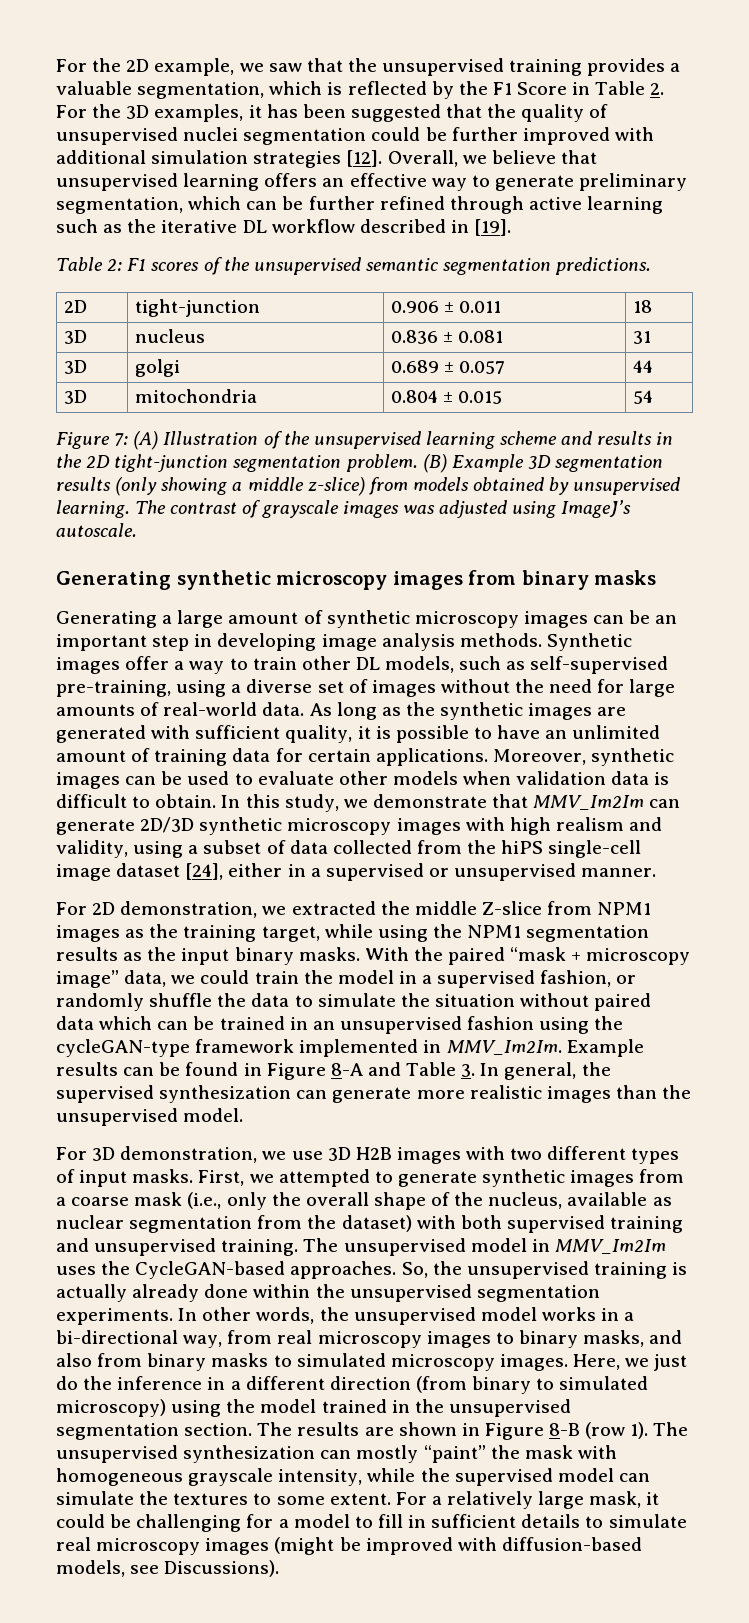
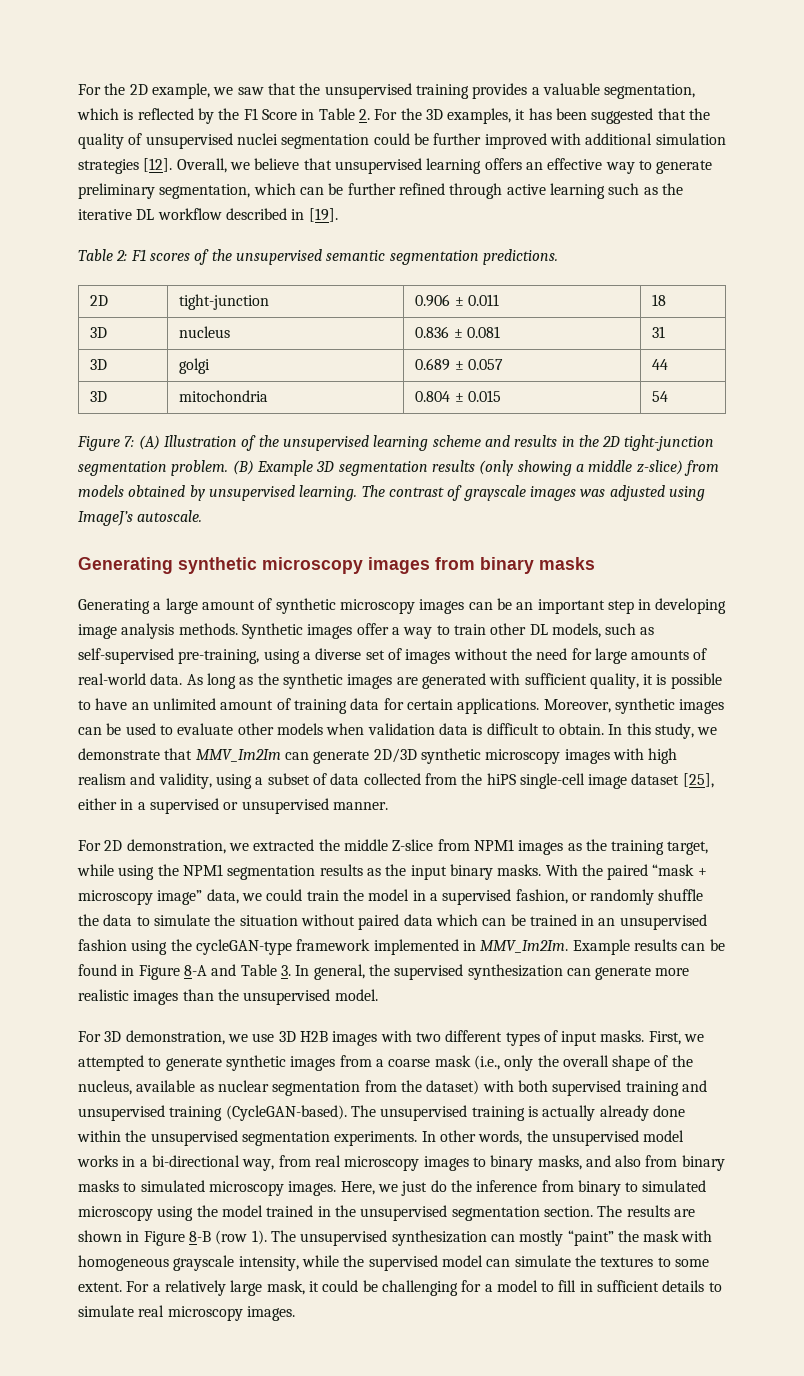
- In this study, we demonstrate that MMV_Im2Im can generate 2D/3D synthetic microscopy images with high realism and validity, using a subset of data collected from the hiPS single-cell image dataset [24], either in a supervised or unsupervised manner.
+ In this study, we demonstrate that MMV_Im2Im can generate 2D/3D synthetic microscopy images with high realism and validity, using a subset of data collected from the hiPS single-cell image dataset [25], either in a supervised or unsupervised manner.
- First, we attempted to generate synthetic images from a coarse mask (i.e., only the overall shape of the nucleus, available as nuclear segmentation from the dataset) with both supervised training and unsupervised training. The unsupervised model in MMV_Im2Im uses the CycleGAN-based approaches. So, the unsupervised training is actually already done within the unsupervised segmentation experiments.
+ First, we attempted to generate synthetic images from a coarse mask (i.e., only the overall shape of the nucleus, available as nuclear segmentation from the dataset) with both supervised training and unsupervised training (CycleGAN-based). The unsupervised training is actually already done within the unsupervised segmentation experiments.
- Here, we just do the inference in a different direction (from binary to simulated microscopy) using the model trained in the unsupervised segmentation section.
+ Here, we just do the inference from binary to simulated microscopy using the model trained in the unsupervised segmentation section.
- For a relatively large mask, it could be challenging for a model to fill in sufficient details to simulate real microscopy images (might be improved with diffusion-based models, see Discussions).
+ For a relatively large mask, it could be challenging for a model to fill in sufficient details to simulate real microscopy images.

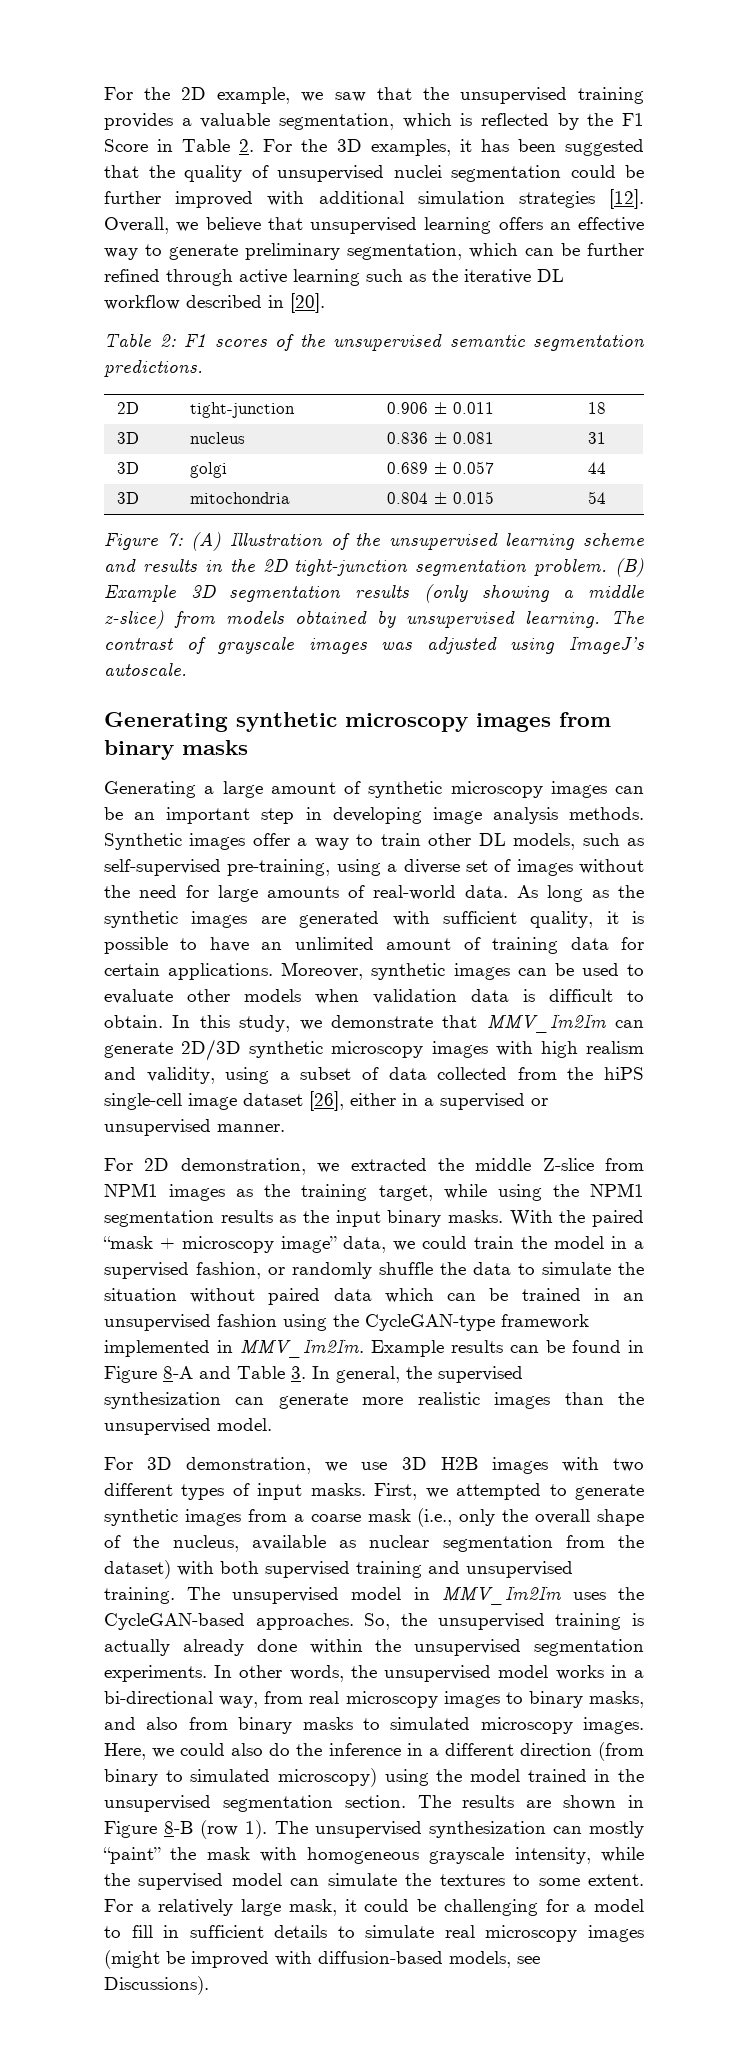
- Overall, we believe that unsupervised learning offers an effective way to generate preliminary segmentation, which can be further refined through active learning such as the iterative DL workflow described in [19].
+ Overall, we believe that unsupervised learning offers an effective way to generate preliminary segmentation, which can be further refined through active learning such as the iterative DL workflow described in [20].
- In this study, we demonstrate that MMV_Im2Im can generate 2D/3D synthetic microscopy images with high realism and validity, using a subset of data collected from the hiPS single-cell image dataset [25], either in a supervised or unsupervised manner.
+ In this study, we demonstrate that MMV_Im2Im can generate 2D/3D synthetic microscopy images with high realism and validity, using a subset of data collected from the hiPS single-cell image dataset [26], either in a supervised or unsupervised manner.
- With the paired “mask + microscopy image” data, we could train the model in a supervised fashion, or randomly shuffle the data to simulate the situation without paired data which can be trained in an unsupervised fashion using the cycleGAN-type framework implemented in MMV_Im2Im.
+ With the paired “mask + microscopy image” data, we could train the model in a supervised fashion, or randomly shuffle the data to simulate the situation without paired data which can be trained in an unsupervised fashion using the CycleGAN-type framework implemented in MMV_Im2Im.
- First, we attempted to generate synthetic images from a coarse mask (i.e., only the overall shape of the nucleus, available as nuclear segmentation from the dataset) with both supervised training and unsupervised training (CycleGAN-based). The unsupervised training is actually already done within the unsupervised segmentation experiments.
+ First, we attempted to generate synthetic images from a coarse mask (i.e., only the overall shape of the nucleus, available as nuclear segmentation from the dataset) with both supervised training and unsupervised training. The unsupervised model in MMV_Im2Im uses the CycleGAN-based approaches. So, the unsupervised training is actually already done within the unsupervised segmentation experiments.
- Here, we just do the inference from binary to simulated microscopy using the model trained in the unsupervised segmentation section.
+ Here, we could also do the inference in a different direction (from binary to simulated microscopy) using the model trained in the unsupervised segmentation section.
- For a relatively large mask, it could be challenging for a model to fill in sufficient details to simulate real microscopy images.
+ For a relatively large mask, it could be challenging for a model to fill in sufficient details to simulate real microscopy images (might be improved with diffusion-based models, see Discussions).

